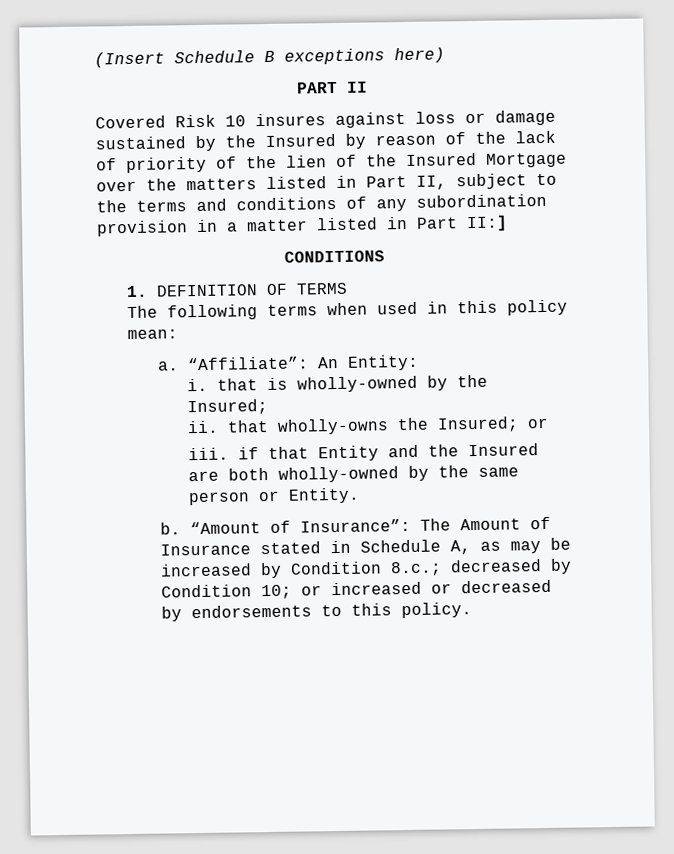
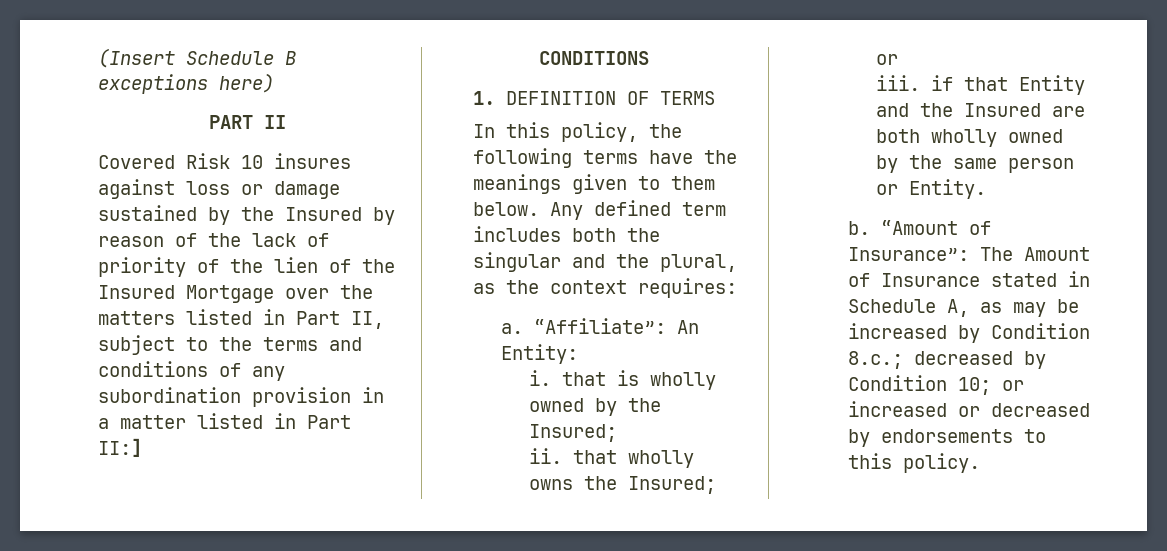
- The following terms when used in this policy mean:
+ In this policy, the following terms have the meanings given to them below. Any defined term includes both the singular and the plural, as the context requires:
- i. that is wholly-owned by the Insured;
+ i. that is wholly owned by the Insured;
- ii. that wholly-owns the Insured; or
+ ii. that wholly owns the Insured; or
- iii. if that Entity and the Insured are both wholly-owned by the same person or Entity.
+ iii. if that Entity and the Insured are both wholly owned by the same person or Entity.

